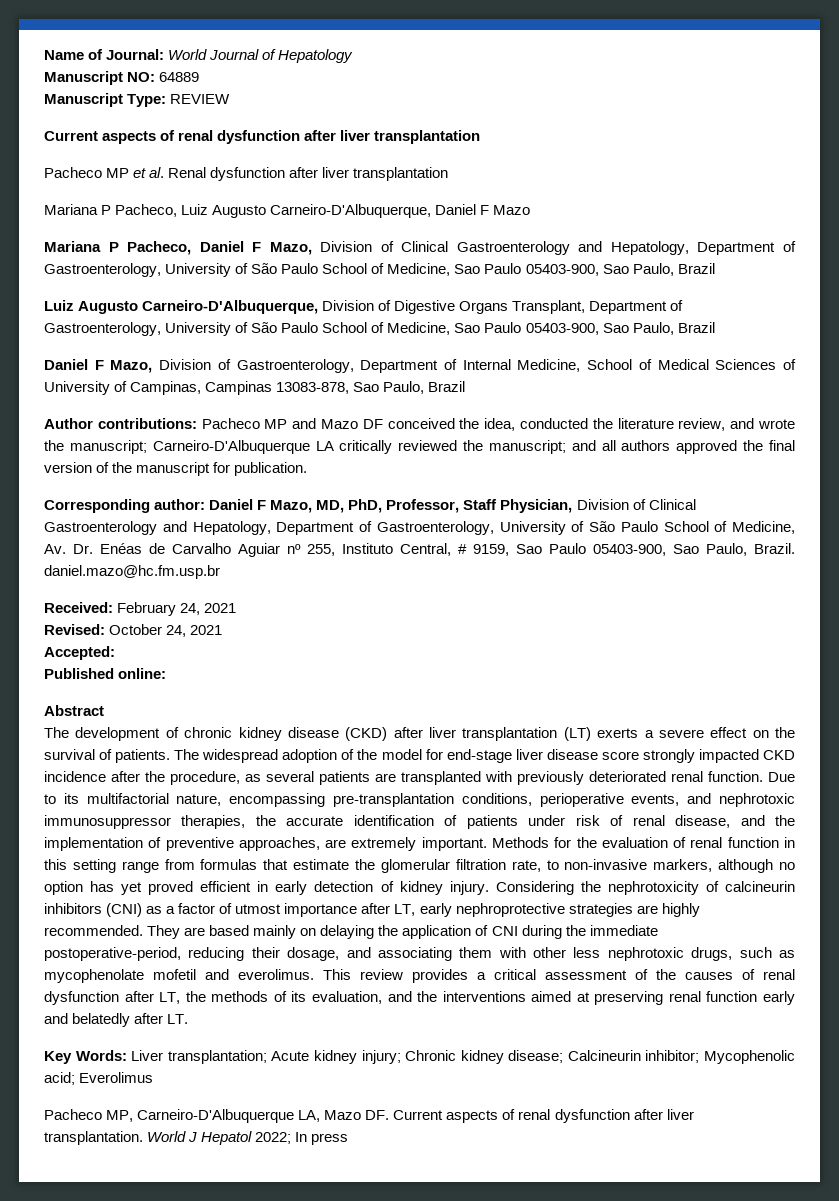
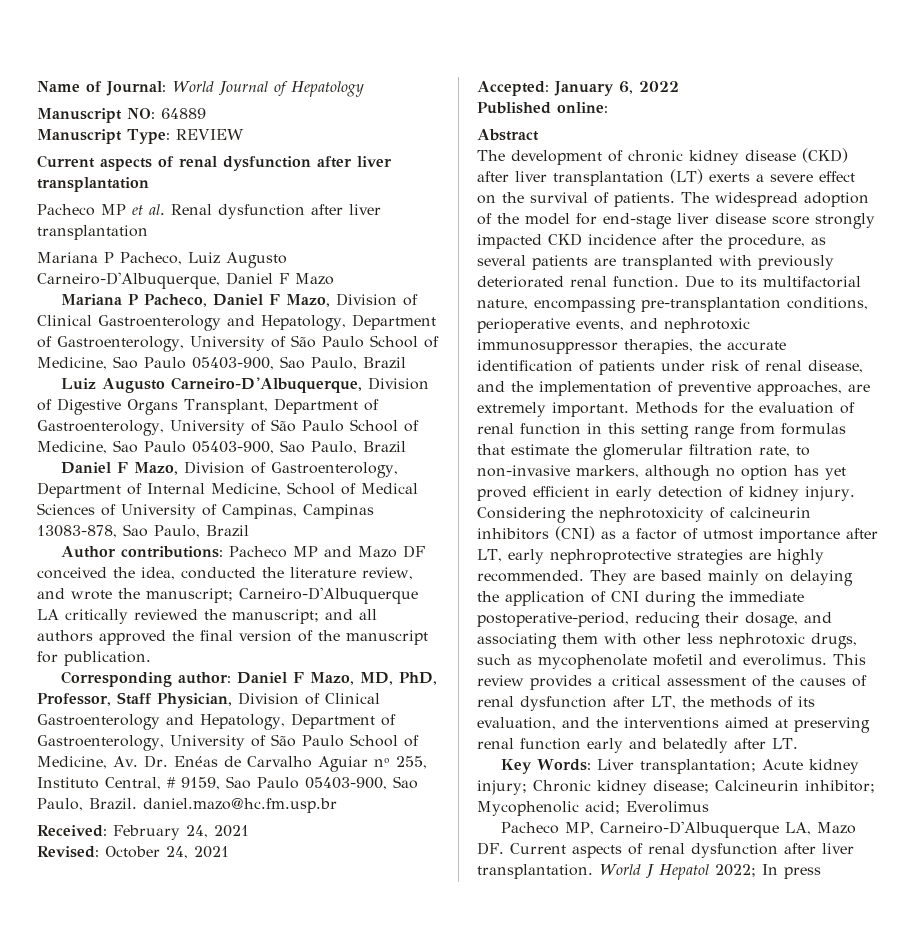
- Accepted:
+ Accepted: January 6, 2022

